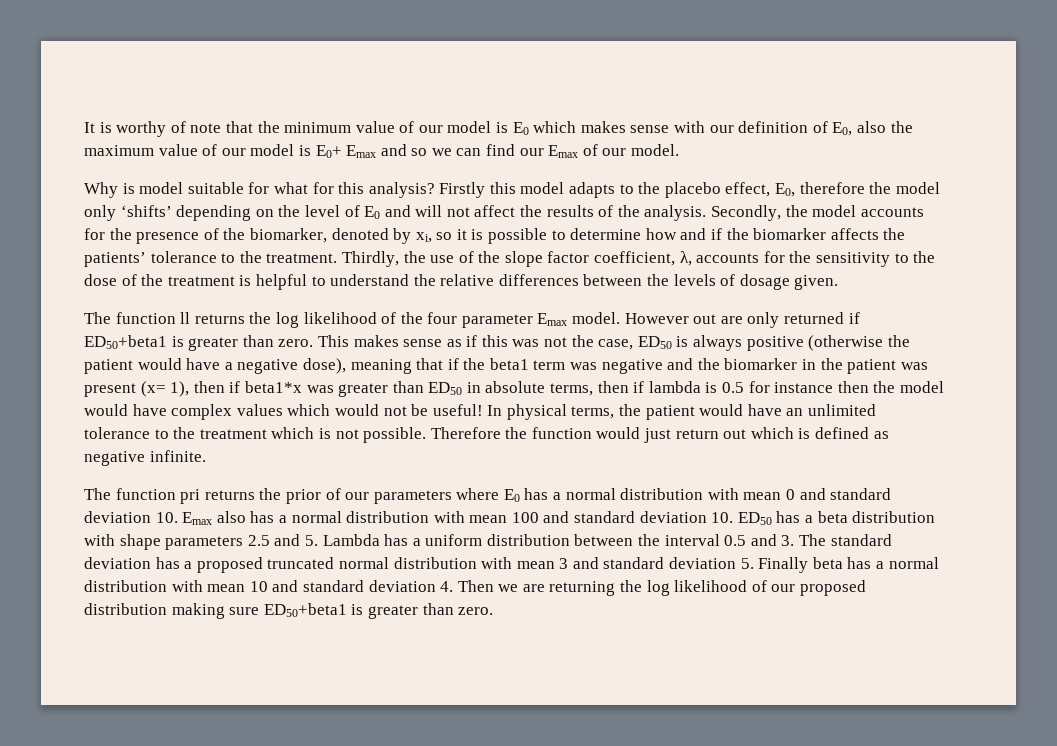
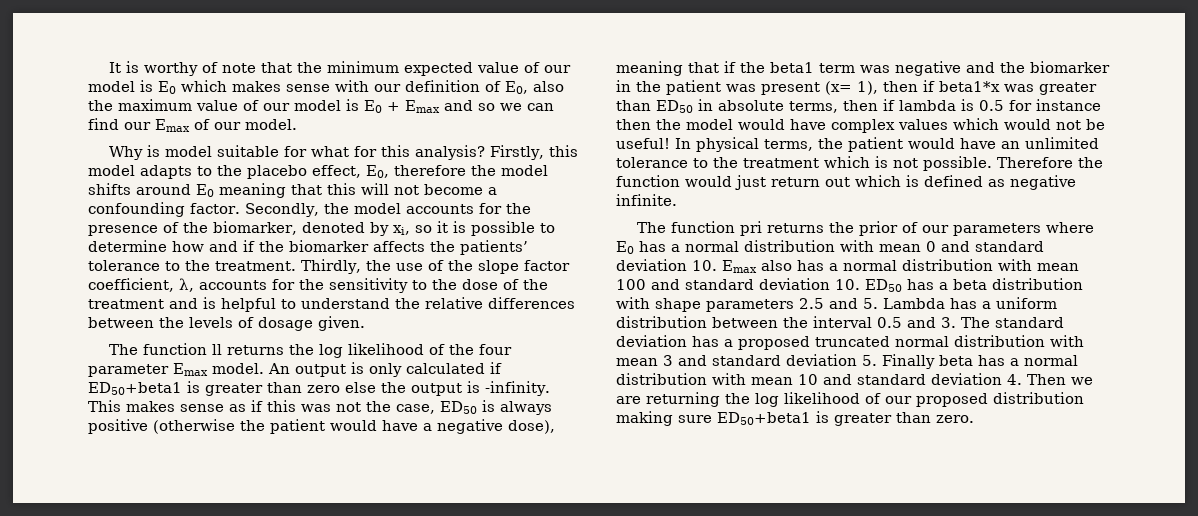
- It is worthy of note that the minimum value of our model is E0 which makes sense with our definition of E0, also the maximum value of our model is E0+ Emax and so we can find our Emax of our model.
+ It is worthy of note that the minimum expected value of our model is E0 which makes sense with our definition of E0, also the maximum value of our model is E0 + Emax and so we can find our Emax of our model.
- Firstly this model adapts to the placebo effect, E0, therefore the model only ‘shifts’ depending on the level of E0 and will not affect the results of the analysis.
+ Firstly, this model adapts to the placebo effect, E0, therefore the model shifts around E0 meaning that this will not become a confounding factor.
- Thirdly, the use of the slope factor coefficient, λ, accounts for the sensitivity to the dose of the treatment is helpful to understand the relative differences between the levels of dosage given.
+ Thirdly, the use of the slope factor coefficient, λ, accounts for the sensitivity to the dose of the treatment and is helpful to understand the relative differences between the levels of dosage given.
- However out are only returned if ED50+beta1 is greater than zero.
+ An output is only calculated if ED50+beta1 is greater than zero else the output is -infinity.

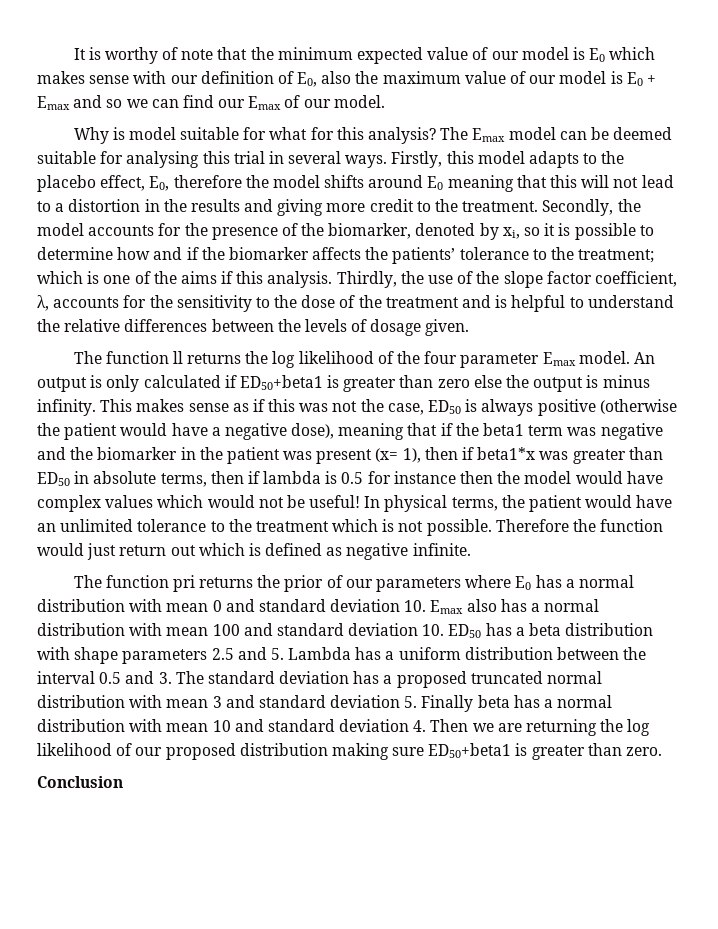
+ The Emax model can be deemed suitable for analysing this trial in several ways.
- Firstly, this model adapts to the placebo effect, E0, therefore the model shifts around E0 meaning that this will not become a confounding factor.
+ Firstly, this model adapts to the placebo effect, E0, therefore the model shifts around E0 meaning that this will not lead to a distortion in the results and giving more credit to the treatment.
- Secondly, the model accounts for the presence of the biomarker, denoted by xi, so it is possible to determine how and if the biomarker affects the patients’ tolerance to the treatment.
+ Secondly, the model accounts for the presence of the biomarker, denoted by xi, so it is possible to determine how and if the biomarker affects the patients’ tolerance to the treatment; which is one of the aims if this analysis.
- An output is only calculated if ED50+beta1 is greater than zero else the output is -infinity.
+ An output is only calculated if ED50+beta1 is greater than zero else the output is minus infinity.
+ Conclusion

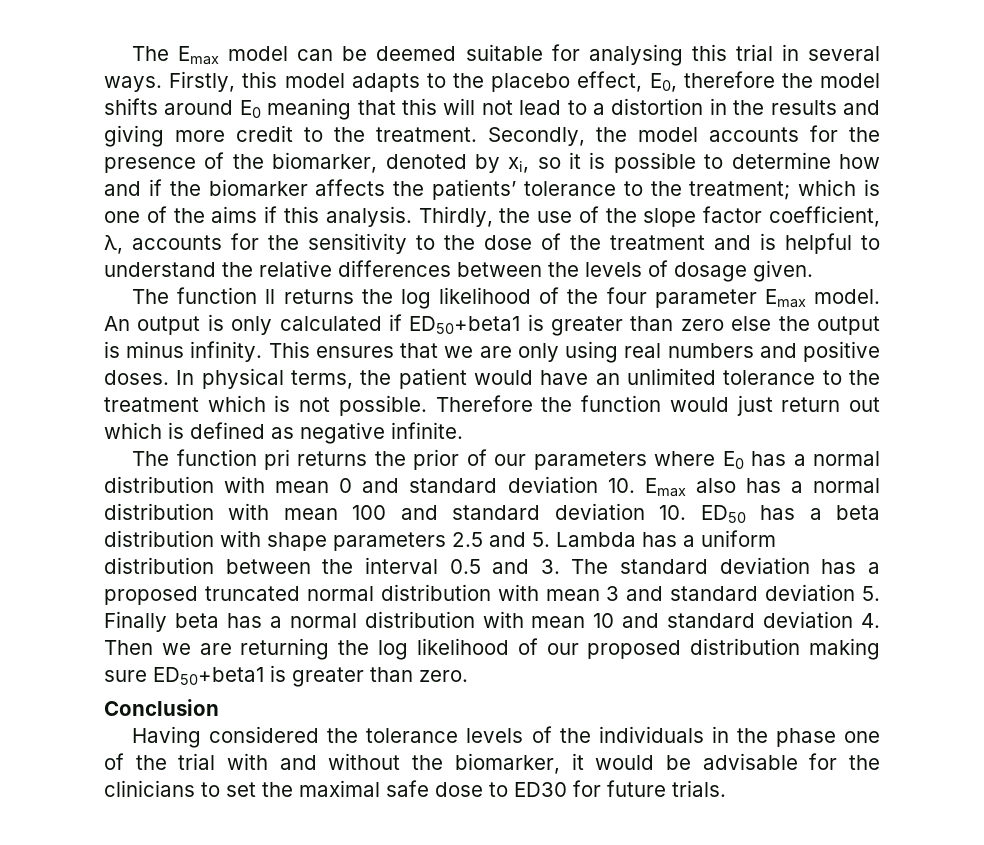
- It is worthy of note that the minimum expected value of our model is E0 which makes sense with our definition of E0, also the maximum value of our model is E0 + Emax and so we can find our Emax of our model.
- Why is model suitable for what for this analysis?
- This makes sense as if this was not the case, ED50 is always positive (otherwise the patient would have a negative dose), meaning that if the beta1 term was negative and the biomarker in the patient was present (x= 1), then if beta1*x was greater than ED50 in absolute terms, then if lambda is 0.5 for instance then the model would have complex values which would not be useful!
+ This ensures that we are only using real numbers and positive doses.
+ Having considered the tolerance levels of the individuals in the phase one of the trial with and without the biomarker, it would be advisable for the clinicians to set the maximal safe dose to ED30 for future trials.

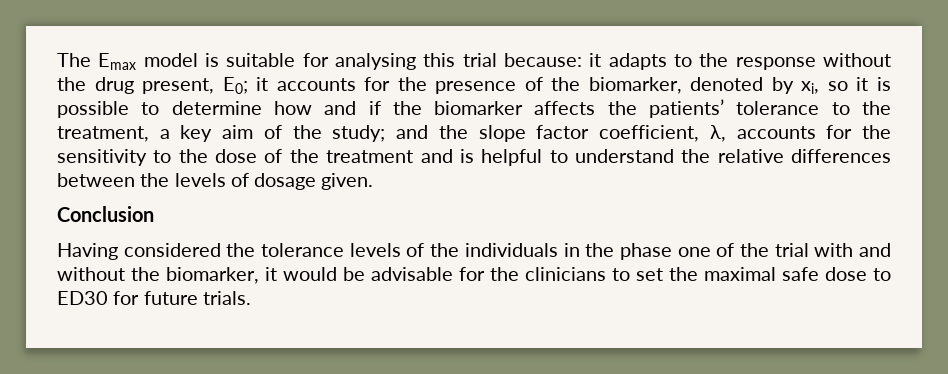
- The Emax model can be deemed suitable for analysing this trial in several ways. Firstly, this model adapts to the placebo effect, E0, therefore the model shifts around E0 meaning that this will not lead to a distortion in the results and giving more credit to the treatment. Secondly, the model accounts for the presence of the biomarker, denoted by xi, so it is possible to determine how and if the biomarker affects the patients’ tolerance to the treatment; which is one of the aims if this analysis. Thirdly, the use of the slope factor coefficient, λ, accounts for the sensitivity to the dose of the treatment and is helpful to understand the relative differences between the levels of dosage given.
+ The Emax model is suitable for analysing this trial because: it adapts to the response without the drug present, E0; it accounts for the presence of the biomarker, denoted by xi, so it is possible to determine how and if the biomarker affects the patients’ tolerance to the treatment, a key aim of the study; and the slope factor coefficient, λ, accounts for the sensitivity to the dose of the treatment and is helpful to understand the relative differences between the levels of dosage given.
- The function ll returns the log likelihood of the four parameter Emax model. An output is only calculated if ED50+beta1 is greater than zero else the output is minus infinity. This ensures that we are only using real numbers and positive doses. In physical terms, the patient would have an unlimited tolerance to the treatment which is not possible. Therefore the function would just return out which is defined as negative infinite.
- The function pri returns the prior of our parameters where E0 has a normal distribution with mean 0 and standard deviation 10. Emax also has a normal distribution with mean 100 and standard deviation 10. ED50 has a beta distribution with shape parameters 2.5 and 5. Lambda has a uniform distribution between the interval 0.5 and 3. The standard deviation has a proposed truncated normal distribution with mean 3 and standard deviation 5. Finally beta has a normal distribution with mean 10 and standard deviation 4. Then we are returning the log likelihood of our proposed distribution making sure ED50+beta1 is greater than zero.

